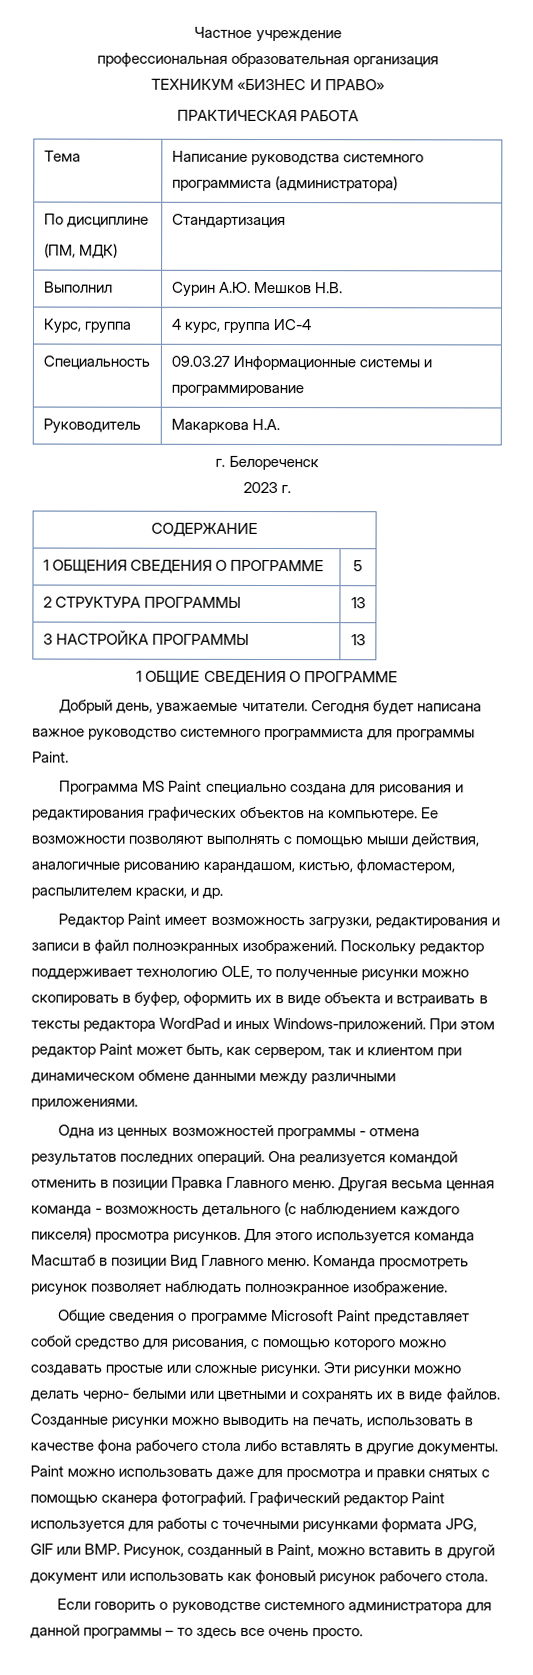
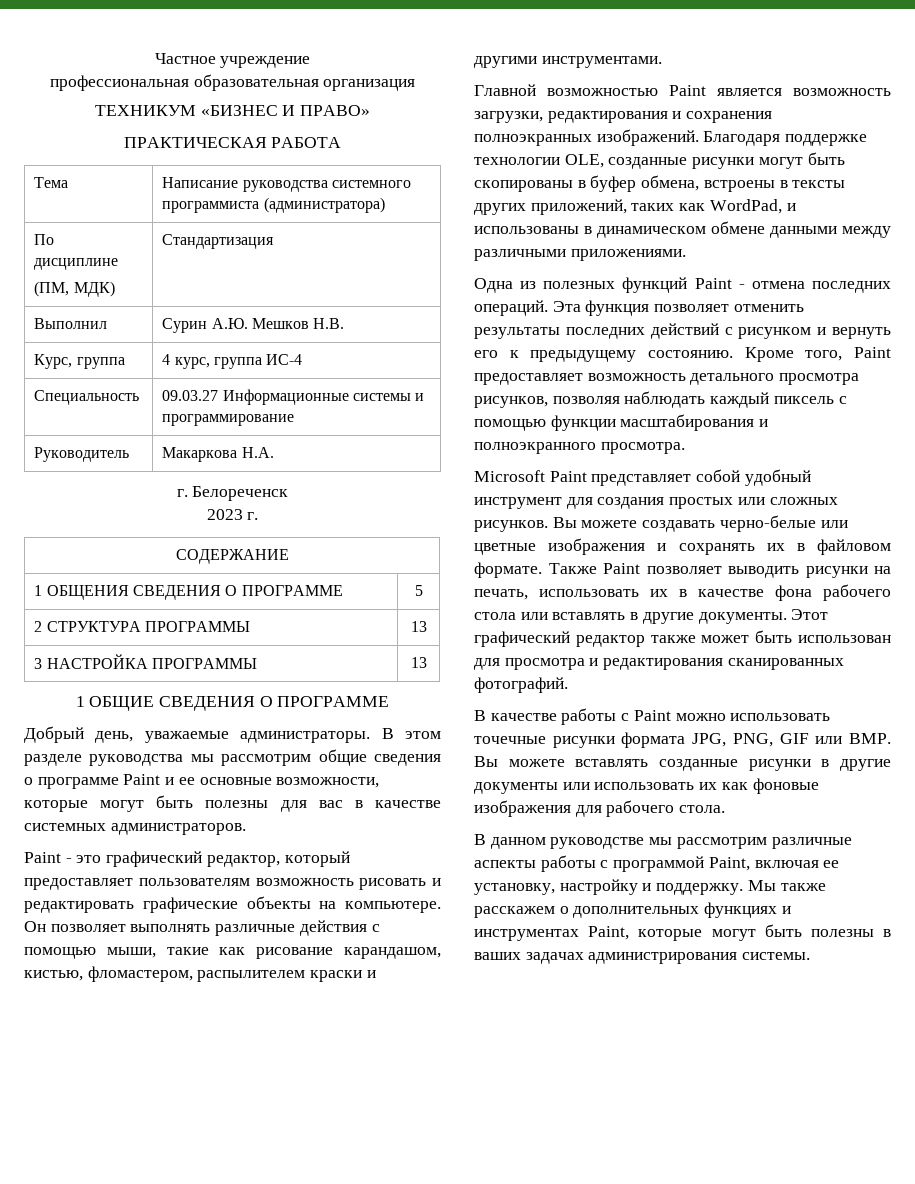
- Добрый день, уважаемые читатели. Сегодня будет написана важное руководство системного программиста для программы Paint.
- Программа MS Paint специально создана для рисования и редактирования графических объектов на компьютере. Ее возможности позволяют выполнять с помощью мыши действия, аналогичные рисованию карандашом, кистью, фломастером, распылителем краски, и др.
- Редактор Paint имеет возможность загрузки, редактирования и записи в файл полноэкранных изображений. Поскольку редактор поддерживает технологию OLE, то полученные рисунки можно скопировать в буфер, оформить их в виде объекта и встраивать в тексты редактора WordPad и иных Windows-приложений. При этом редактор Paint может быть, как сервером, так и клиентом при динамическом обмене данными между различными приложениями.
+ Добрый день, уважаемые администраторы. В этом разделе руководства мы рассмотрим общие сведения о программе Paint и ее основные возможности, которые могут быть полезны для вас в качестве системных администраторов.
+ Paint - это графический редактор, который предоставляет пользователям возможность рисовать и редактировать графические объекты на компьютере. Он позволяет выполнять различные действия с помощью мыши, такие как рисование карандашом, кистью, фломастером, распылителем краски и другими инструментами.
+ Главной возможностью Paint является возможность загрузки, редактирования и сохранения полноэкранных изображений. Благодаря поддержке технологии OLE, созданные рисунки могут быть скопированы в буфер обмена, встроены в тексты других приложений, таких как WordPad, и использованы в динамическом обмене данными между различными приложениями.
- Одна из ценных возможностей программы - отмена результатов последних операций.
+ Одна из полезных функций Paint - отмена последних операций.
- Она реализуется командой отменить в позиции Правка Главного меню. Другая весьма ценная команда - возможность детального (с наблюдением каждого пикселя) просмотра рисунков. Для этого используется команда Масштаб в позиции Вид Главного меню. Команда просмотреть рисунок позволяет наблюдать полноэкранное изображение.
- Общие сведения о программе Microsoft Paint представляет собой средство для рисования, с помощью которого можно создавать простые или сложные рисунки. Эти рисунки можно делать черно- белыми или цветными и сохранять их в виде файлов. Созданные рисунки можно выводить на печать, использовать в качестве фона рабочего стола либо вставлять в другие документы.
+ Эта функция позволяет отменить результаты последних действий с рисунком и вернуть его к предыдущему состоянию. Кроме того, Paint предоставляет возможность детального просмотра рисунков, позволяя наблюдать каждый пиксель с помощью функции масштабирования и полноэкранного просмотра.
+ Microsoft Paint представляет собой удобный инструмент для создания простых или сложных рисунков. Вы можете создавать черно-белые или цветные изображения и сохранять их в файловом формате. Также Paint позволяет выводить рисунки на печать, использовать их в качестве фона рабочего стола или вставлять в другие документы.
- Paint можно использовать даже для просмотра и правки снятых с помощью сканера фотографий. Графический редактор Paint используется для работы с точечными рисунками формата JPG, GIF или BMP. Рисунок, созданный в Paint, можно вставить в другой документ или использовать как фоновый рисунок рабочего стола.
- Если говорить о руководстве системного администратора для данной программы – то здесь все очень просто.
+ Этот графический редактор также может быть использован для просмотра и редактирования сканированных фотографий.
+ В качестве работы с Paint можно использовать точечные рисунки формата JPG, PNG, GIF или BMP. Вы можете вставлять созданные рисунки в другие документы или использовать их как фоновые изображения для рабочего стола.
+ В данном руководстве мы рассмотрим различные аспекты работы с программой Paint, включая ее установку, настройку и поддержку. Мы также расскажем о дополнительных функциях и инструментах Paint, которые могут быть полезны в ваших задачах администрирования системы.

